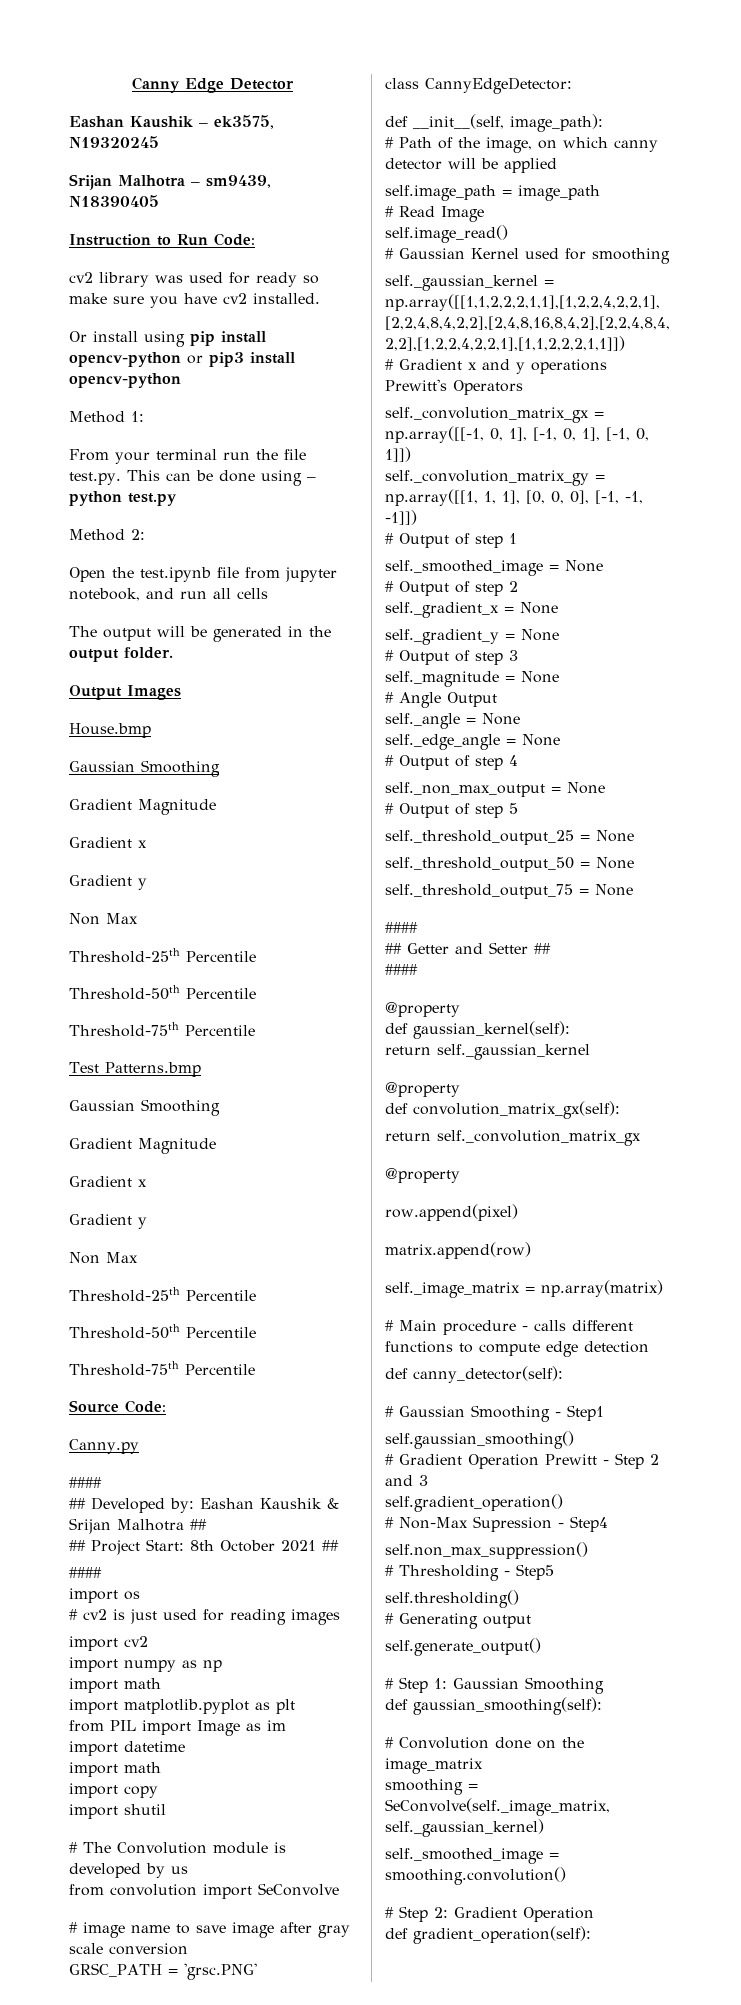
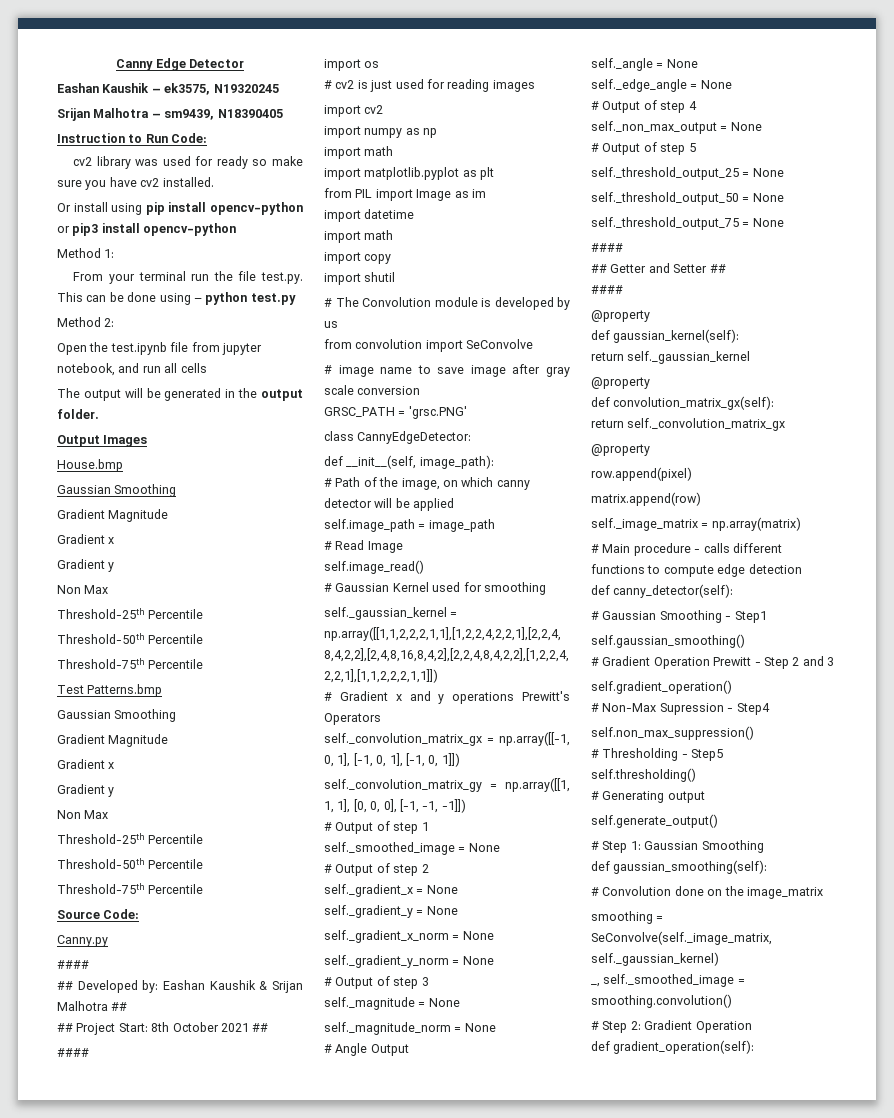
+ self._gradient_x_norm = None
+ self._gradient_y_norm = None
+ self._magnitude_norm = None
- self._smoothed_image = smoothing.convolution()
+ _, self._smoothed_image = smoothing.convolution()

